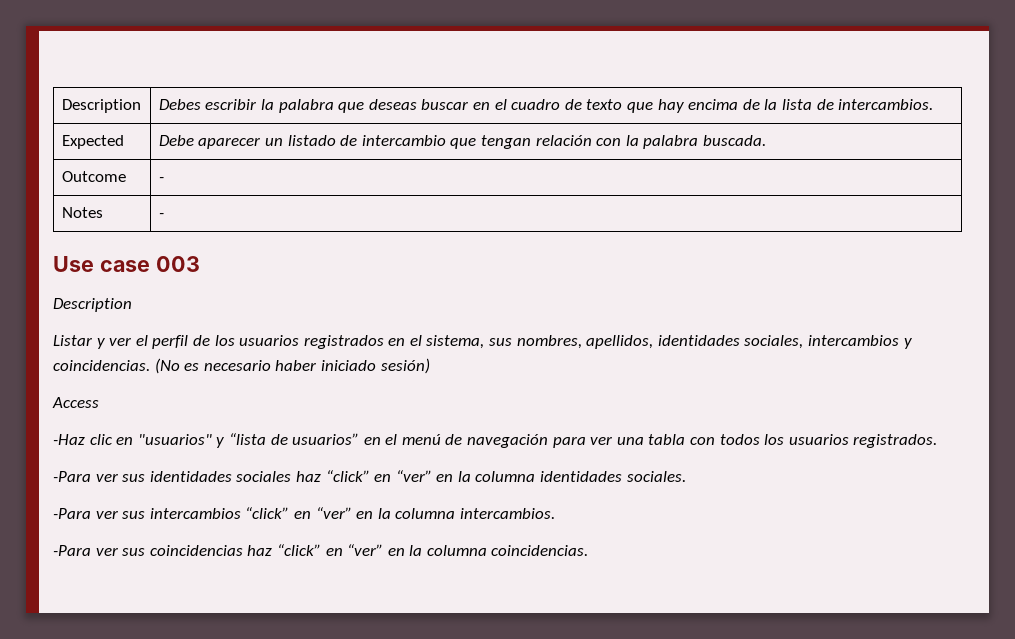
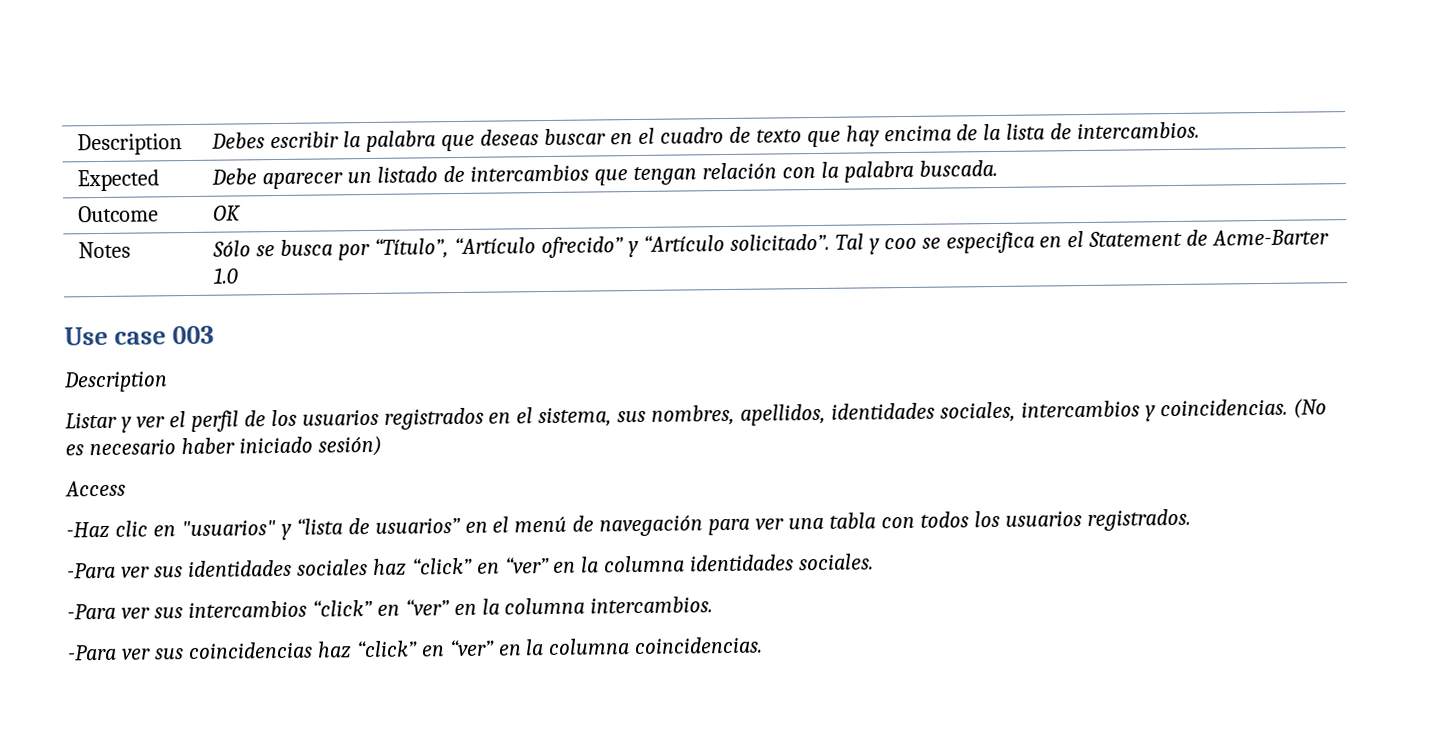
- Expected | Debe aparecer un listado de intercambio que tengan relación con la palabra buscada.
+ Expected | Debe aparecer un listado de intercambios que tengan relación con la palabra buscada.
- Outcome | -
+ Outcome | OK
- Notes | -
+ Notes | Sólo se busca por “Título”, “Artículo ofrecido” y “Artículo solicitado”. Tal y coo se especifica en el Statement de Acme-Barter 1.0

